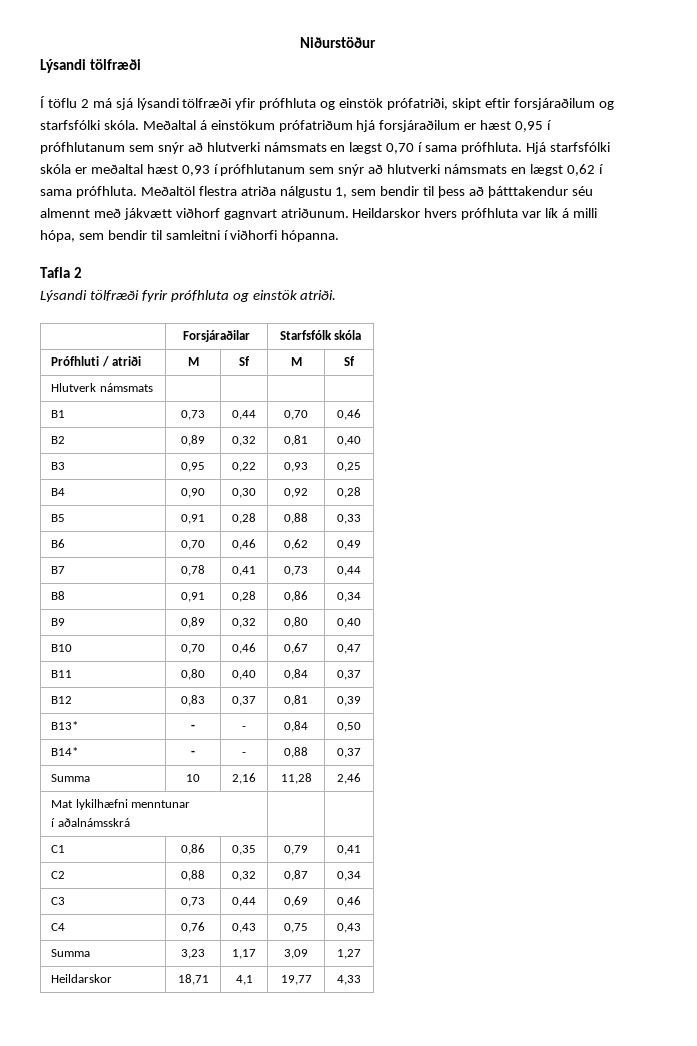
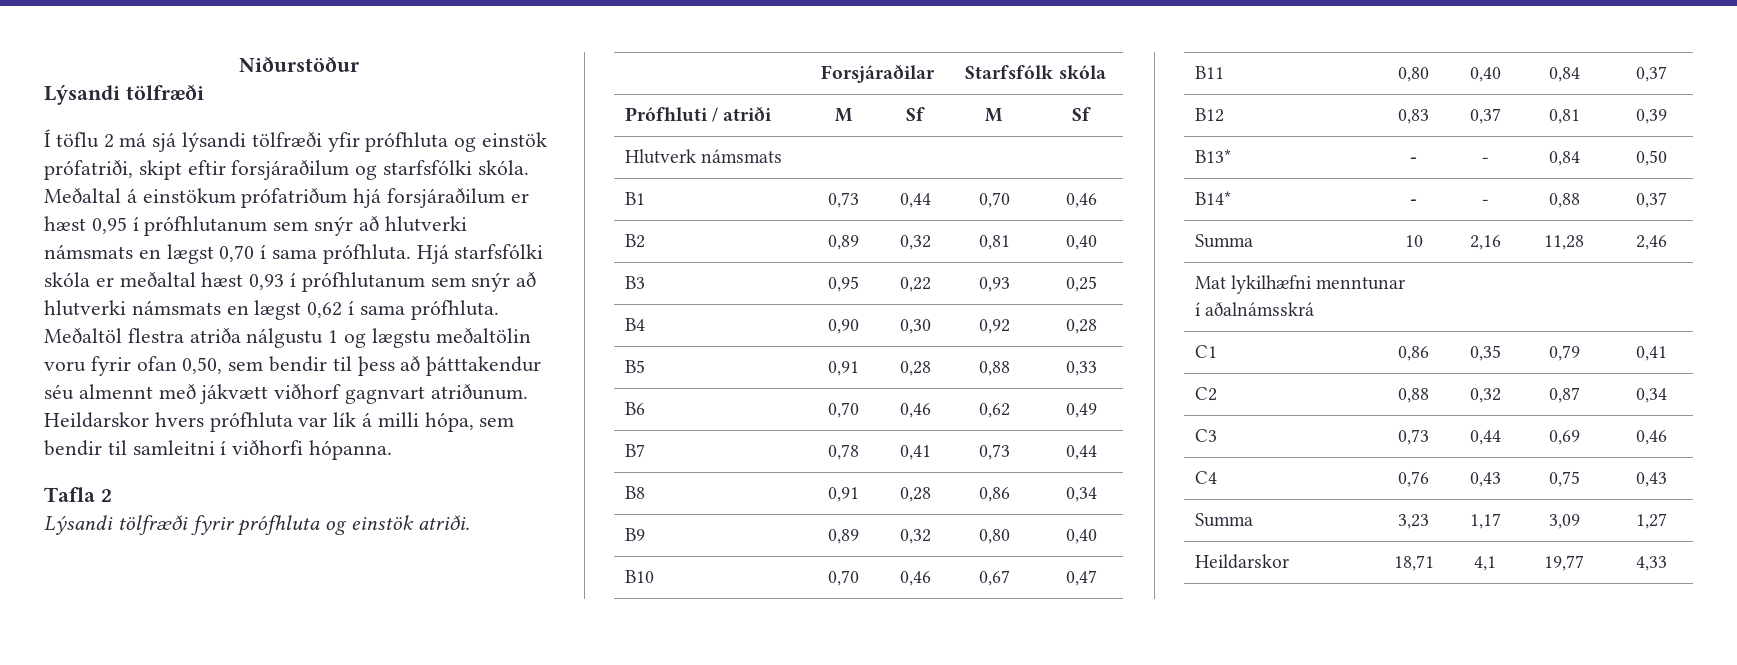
- Meðaltöl flestra atriða nálgustu 1, sem bendir til þess að þátttakendur séu almennt með jákvætt viðhorf gagnvart atriðunum.
+ Meðaltöl flestra atriða nálgustu 1 og lægstu meðaltölin voru fyrir ofan 0,50, sem bendir til þess að þátttakendur séu almennt með jákvætt viðhorf gagnvart atriðunum.

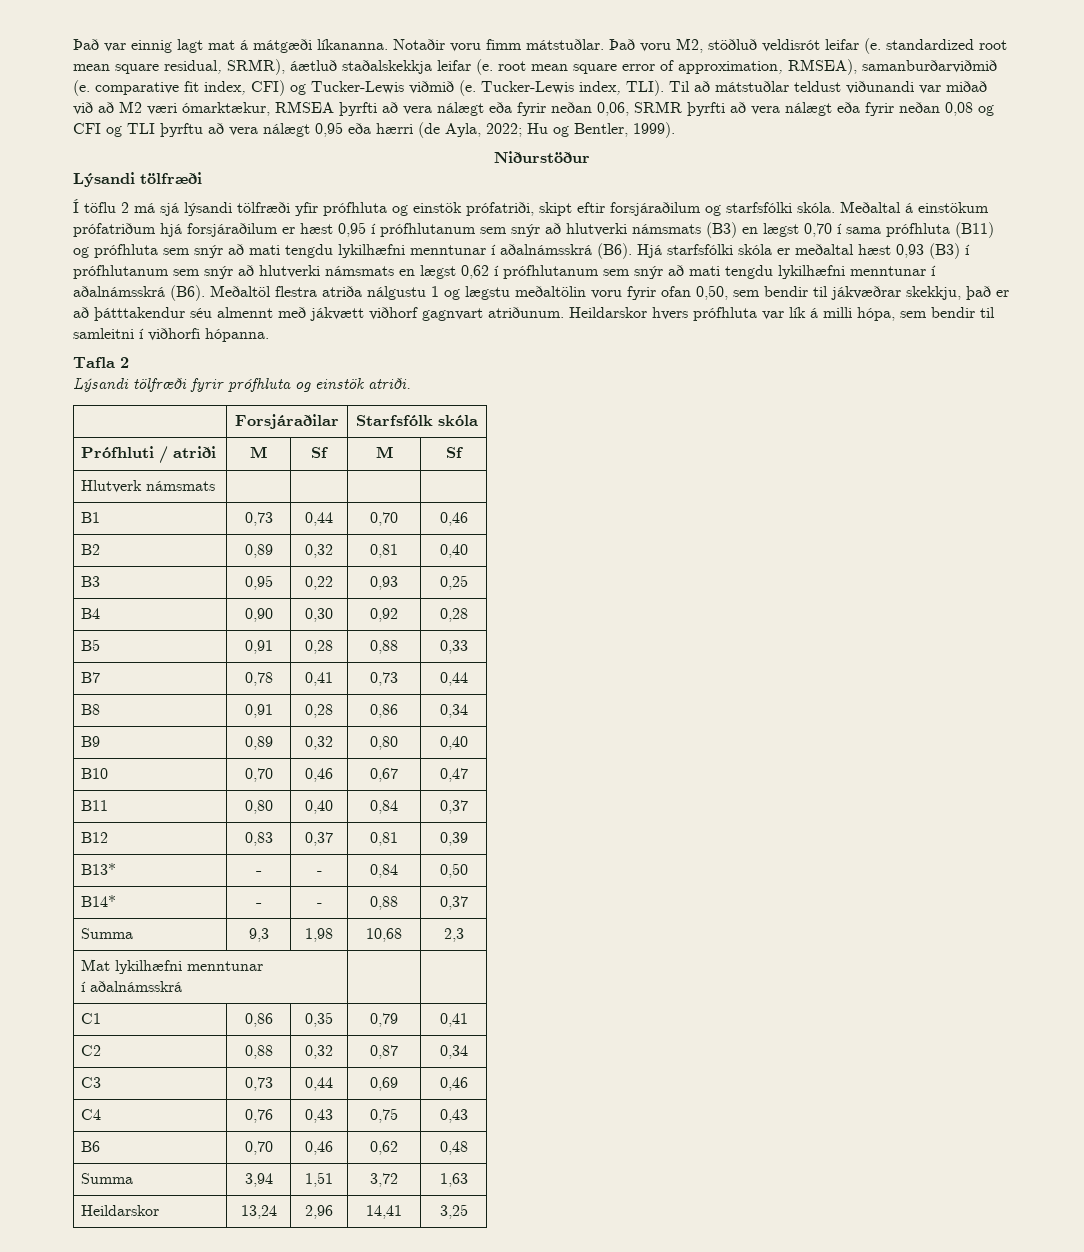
+ Það var einnig lagt mat á mátgæði líkananna. Notaðir voru fimm mátstuðlar. Það voru M2, stöðluð veldisrót leifar (e. standardized root mean square residual, SRMR), áætluð staðalskekkja leifar (e. root mean square error of approximation, RMSEA), samanburðarviðmið (e. comparative fit index, CFI) og Tucker-Lewis viðmið (e. Tucker-Lewis index, TLI). Til að mátstuðlar teldust viðunandi var miðað við að M2 væri ómarktækur, RMSEA þyrfti að vera nálægt eða fyrir neðan 0,06, SRMR þyrfti að vera nálægt eða fyrir neðan 0,08 og CFI og TLI þyrftu að vera nálægt 0,95 eða hærri (de Ayla, 2022; Hu og Bentler, 1999).
- Meðaltal á einstökum prófatriðum hjá forsjáraðilum er hæst 0,95 í prófhlutanum sem snýr að hlutverki námsmats en lægst 0,70 í sama prófhluta. Hjá starfsfólki skóla er meðaltal hæst 0,93 í prófhlutanum sem snýr að hlutverki námsmats en lægst 0,62 í sama prófhluta. Meðaltöl flestra atriða nálgustu 1 og lægstu meðaltölin voru fyrir ofan 0,50, sem bendir til þess að þátttakendur séu almennt með jákvætt viðhorf gagnvart atriðunum.
+ Meðaltal á einstökum prófatriðum hjá forsjáraðilum er hæst 0,95 í prófhlutanum sem snýr að hlutverki námsmats (B3) en lægst 0,70 í sama prófhluta (B11) og prófhluta sem snýr að mati tengdu lykilhæfni menntunar í aðalnámsskrá (B6). Hjá starfsfólki skóla er meðaltal hæst 0,93 (B3) í prófhlutanum sem snýr að hlutverki námsmats en lægst 0,62 í prófhlutanum sem snýr að mati tengdu lykilhæfni menntunar í aðalnámsskrá (B6). Meðaltöl flestra atriða nálgustu 1 og lægstu meðaltölin voru fyrir ofan 0,50, sem bendir til jákvæðrar skekkju, það er að þátttakendur séu almennt með jákvætt viðhorf gagnvart atriðunum.
- B6 | 0,70 | 0,46 | 0,62 | 0,49
- Summa | 10 | 2,16 | 11,28 | 2,46
+ Summa | 9,3 | 1,98 | 10,68 | 2,3
- Summa | 3,23 | 1,17 | 3,09 | 1,27
- Heildarskor | 18,71 | 4,1 | 19,77 | 4,33
+ B6 | 0,70 | 0,46 | 0,62 | 0,48
+ Summa | 3,94 | 1,51 | 3,72 | 1,63
+ Heildarskor | 13,24 | 2,96 | 14,41 | 3,25

